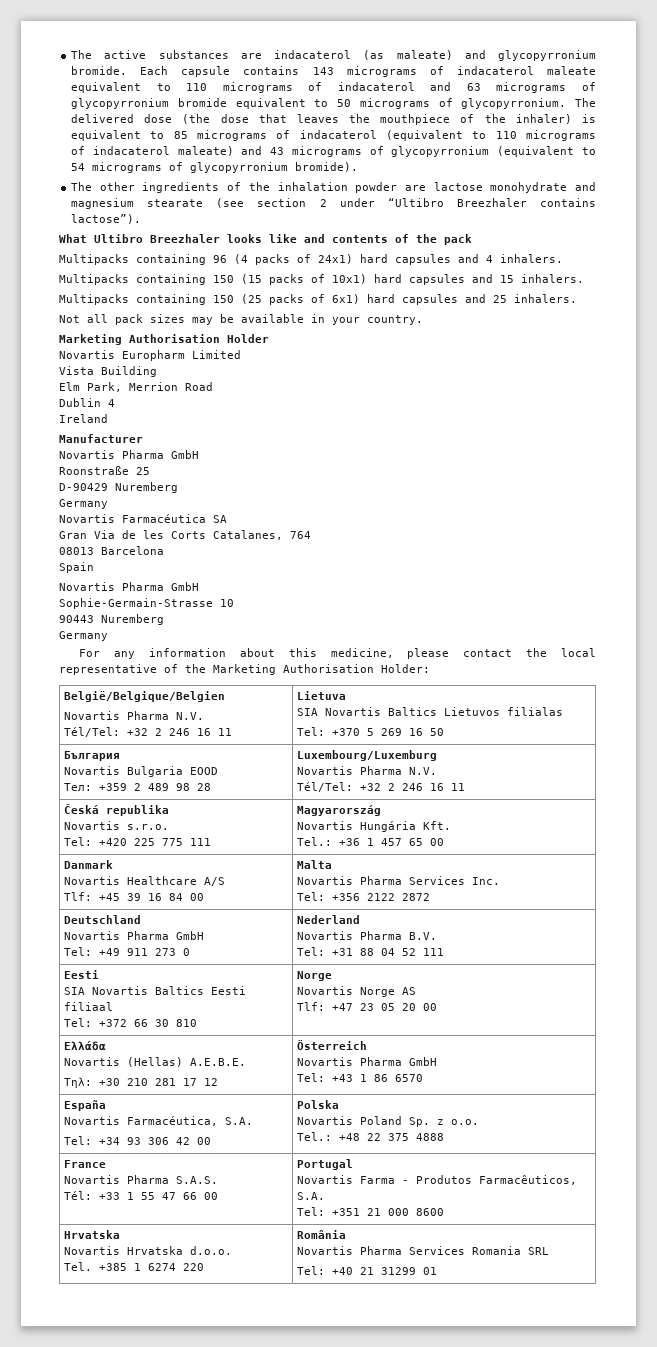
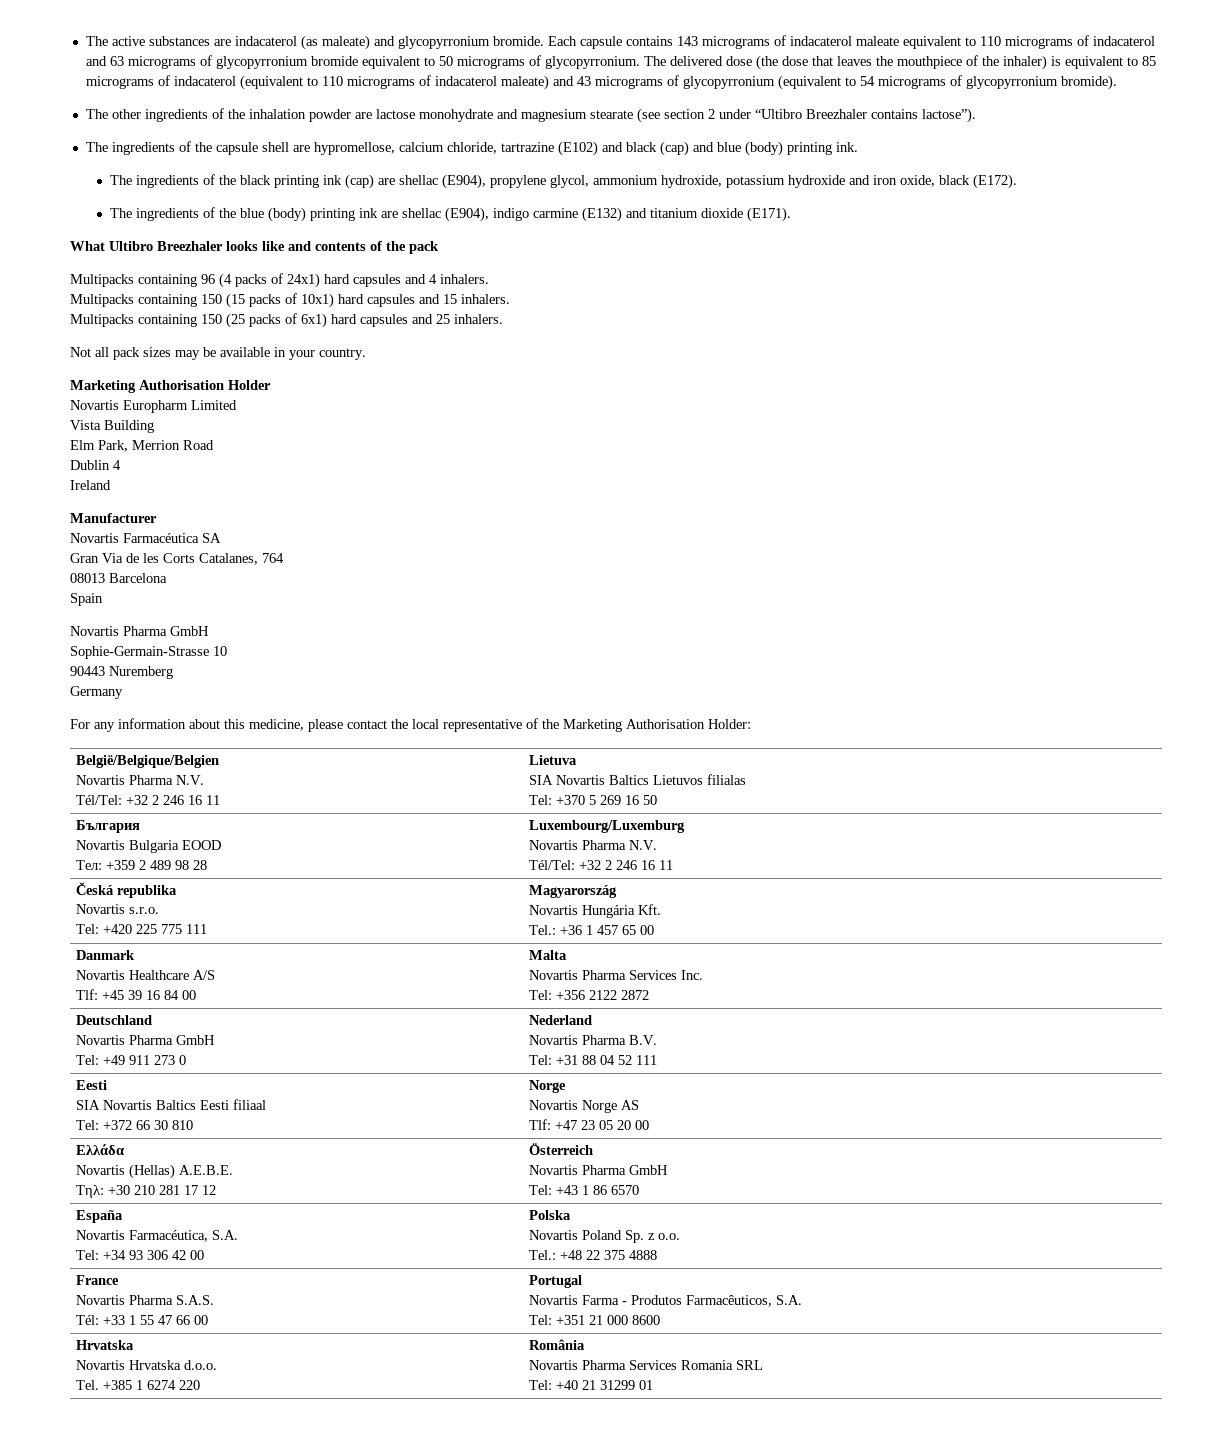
+ The ingredients of the capsule shell are hypromellose, calcium chloride, tartrazine (E102) and black (cap) and blue (body) printing ink.
+ The ingredients of the black printing ink (cap) are shellac (E904), propylene glycol, ammonium hydroxide, potassium hydroxide and iron oxide, black (E172).
+ The ingredients of the blue (body) printing ink are shellac (E904), indigo carmine (E132) and titanium dioxide (E171).
  Manufacturer
- Novartis Pharma GmbH
- Roonstraße 25
- D-90429 Nuremberg
- Germany

